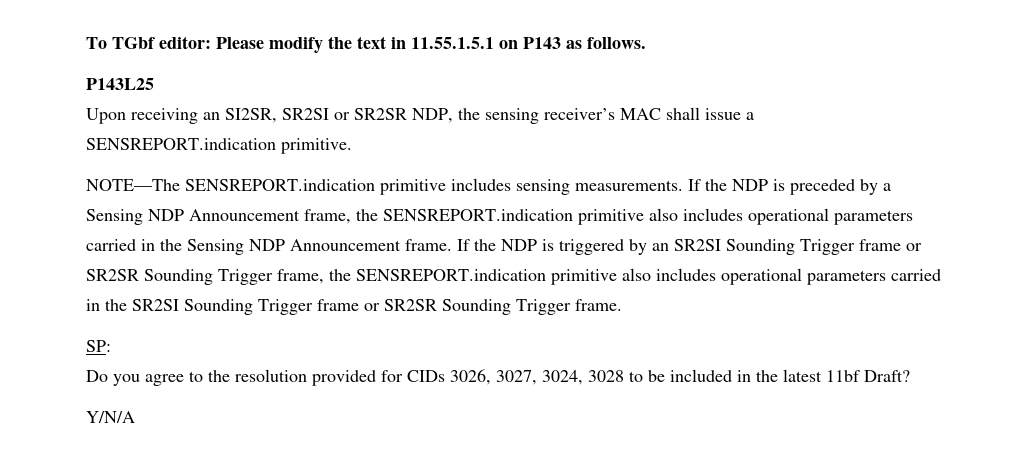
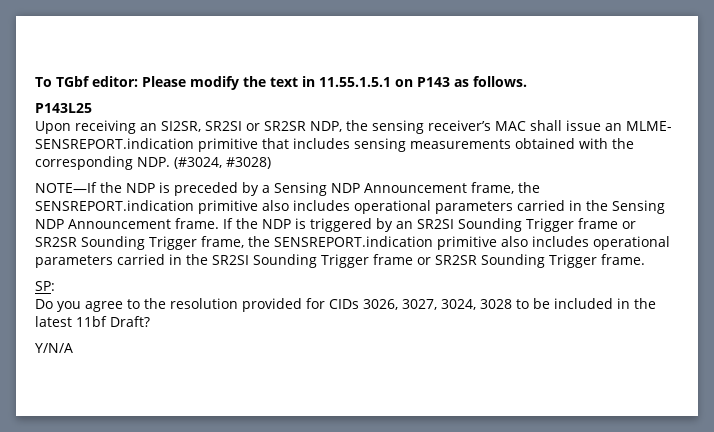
- Upon receiving an SI2SR, SR2SI or SR2SR NDP, the sensing receiver’s MAC shall issue a SENSREPORT.indication primitive.
- NOTE—The SENSREPORT.indication primitive includes sensing measurements. If the NDP is preceded by a Sensing NDP Announcement frame, the SENSREPORT.indication primitive also includes operational parameters carried in the Sensing NDP Announcement frame.
+ Upon receiving an SI2SR, SR2SI or SR2SR NDP, the sensing receiver’s MAC shall issue an MLME- SENSREPORT.indication primitive that includes sensing measurements obtained with the corresponding NDP. (#3024, #3028)
+ NOTE—If the NDP is preceded by a Sensing NDP Announcement frame, the SENSREPORT.indication primitive also includes operational parameters carried in the Sensing NDP Announcement frame.

